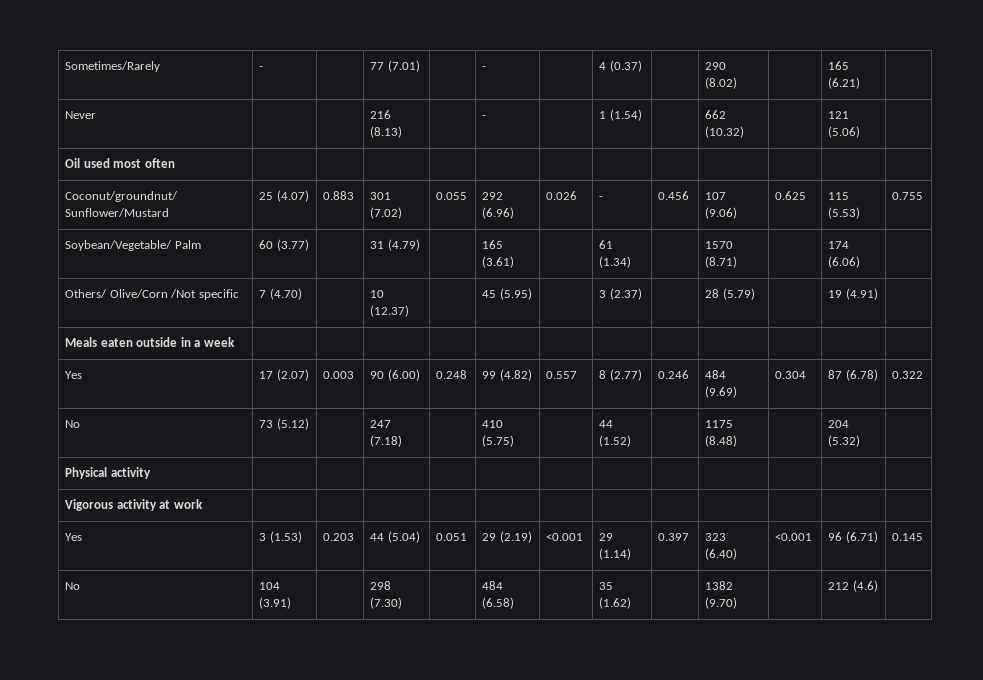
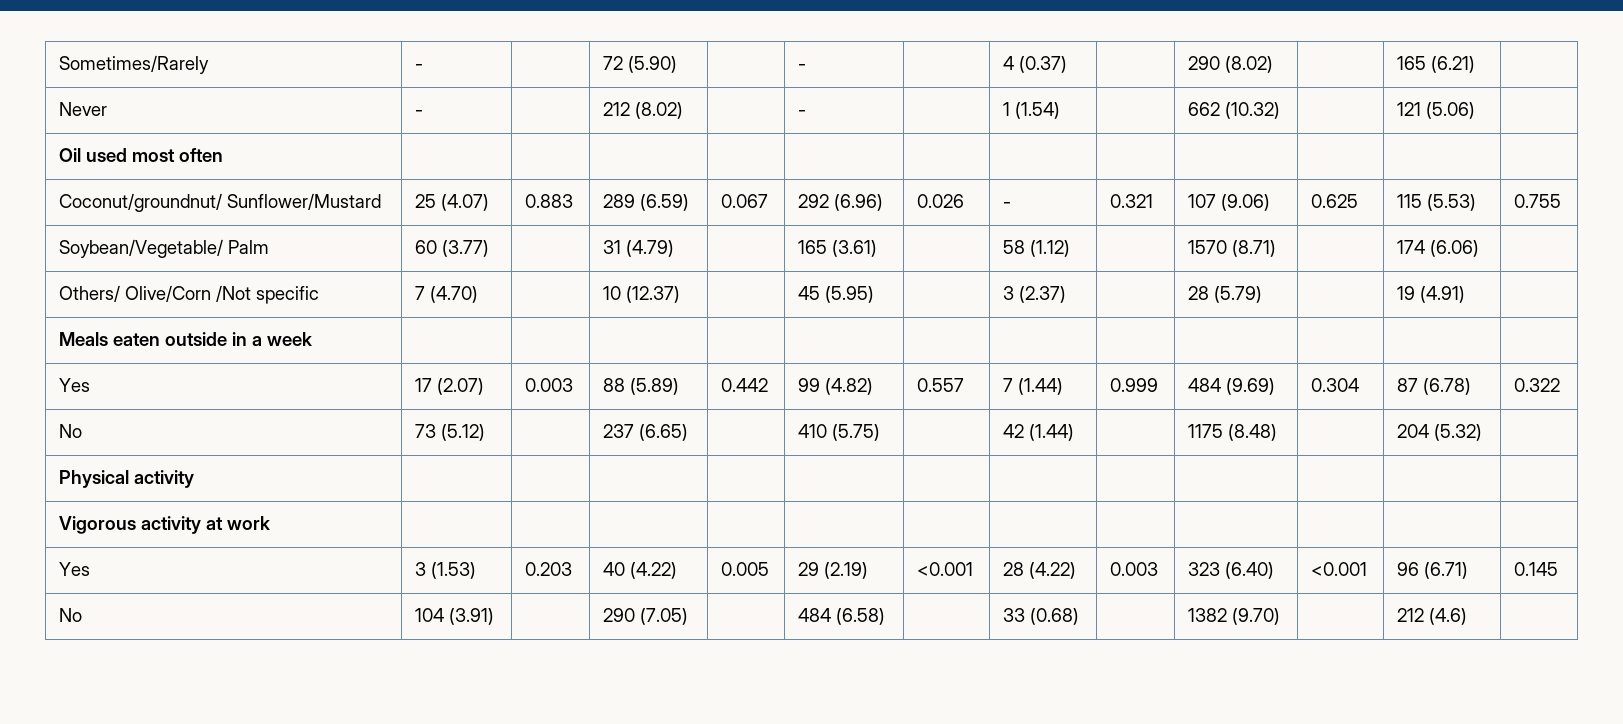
- Sometimes/Rarely | - | | 77 (7.01) | | - | | 4 (0.37) | | 290 (8.02) | | 165 (6.21) |
+ Sometimes/Rarely | - | | 72 (5.90) | | - | | 4 (0.37) | | 290 (8.02) | | 165 (6.21) |
- Never | | | 216 (8.13) | | - | | 1 (1.54) | | 662 (10.32) | | 121 (5.06) |
+ Never | - | | 212 (8.02) | | - | | 1 (1.54) | | 662 (10.32) | | 121 (5.06) |
- Coconut/groundnut/ Sunflower/Mustard | 25 (4.07) | 0.883 | 301 (7.02) | 0.055 | 292 (6.96) | 0.026 | - | 0.456 | 107 (9.06) | 0.625 | 115 (5.53) | 0.755
+ Coconut/groundnut/ Sunflower/Mustard | 25 (4.07) | 0.883 | 289 (6.59) | 0.067 | 292 (6.96) | 0.026 | - | 0.321 | 107 (9.06) | 0.625 | 115 (5.53) | 0.755
- Soybean/Vegetable/ Palm | 60 (3.77) | | 31 (4.79) | | 165 (3.61) | | 61 (1.34) | | 1570 (8.71) | | 174 (6.06) |
+ Soybean/Vegetable/ Palm | 60 (3.77) | | 31 (4.79) | | 165 (3.61) | | 58 (1.12) | | 1570 (8.71) | | 174 (6.06) |
- Yes | 17 (2.07) | 0.003 | 90 (6.00) | 0.248 | 99 (4.82) | 0.557 | 8 (2.77) | 0.246 | 484 (9.69) | 0.304 | 87 (6.78) | 0.322
+ Yes | 17 (2.07) | 0.003 | 88 (5.89) | 0.442 | 99 (4.82) | 0.557 | 7 (1.44) | 0.999 | 484 (9.69) | 0.304 | 87 (6.78) | 0.322
- No | 73 (5.12) | | 247 (7.18) | | 410 (5.75) | | 44 (1.52) | | 1175 (8.48) | | 204 (5.32) |
+ No | 73 (5.12) | | 237 (6.65) | | 410 (5.75) | | 42 (1.44) | | 1175 (8.48) | | 204 (5.32) |
- Yes | 3 (1.53) | 0.203 | 44 (5.04) | 0.051 | 29 (2.19) | <0.001 | 29 (1.14) | 0.397 | 323 (6.40) | <0.001 | 96 (6.71) | 0.145
+ Yes | 3 (1.53) | 0.203 | 40 (4.22) | 0.005 | 29 (2.19) | <0.001 | 28 (4.22) | 0.003 | 323 (6.40) | <0.001 | 96 (6.71) | 0.145
- No | 104 (3.91) | | 298 (7.30) | | 484 (6.58) | | 35 (1.62) | | 1382 (9.70) | | 212 (4.6) |
+ No | 104 (3.91) | | 290 (7.05) | | 484 (6.58) | | 33 (0.68) | | 1382 (9.70) | | 212 (4.6) |

